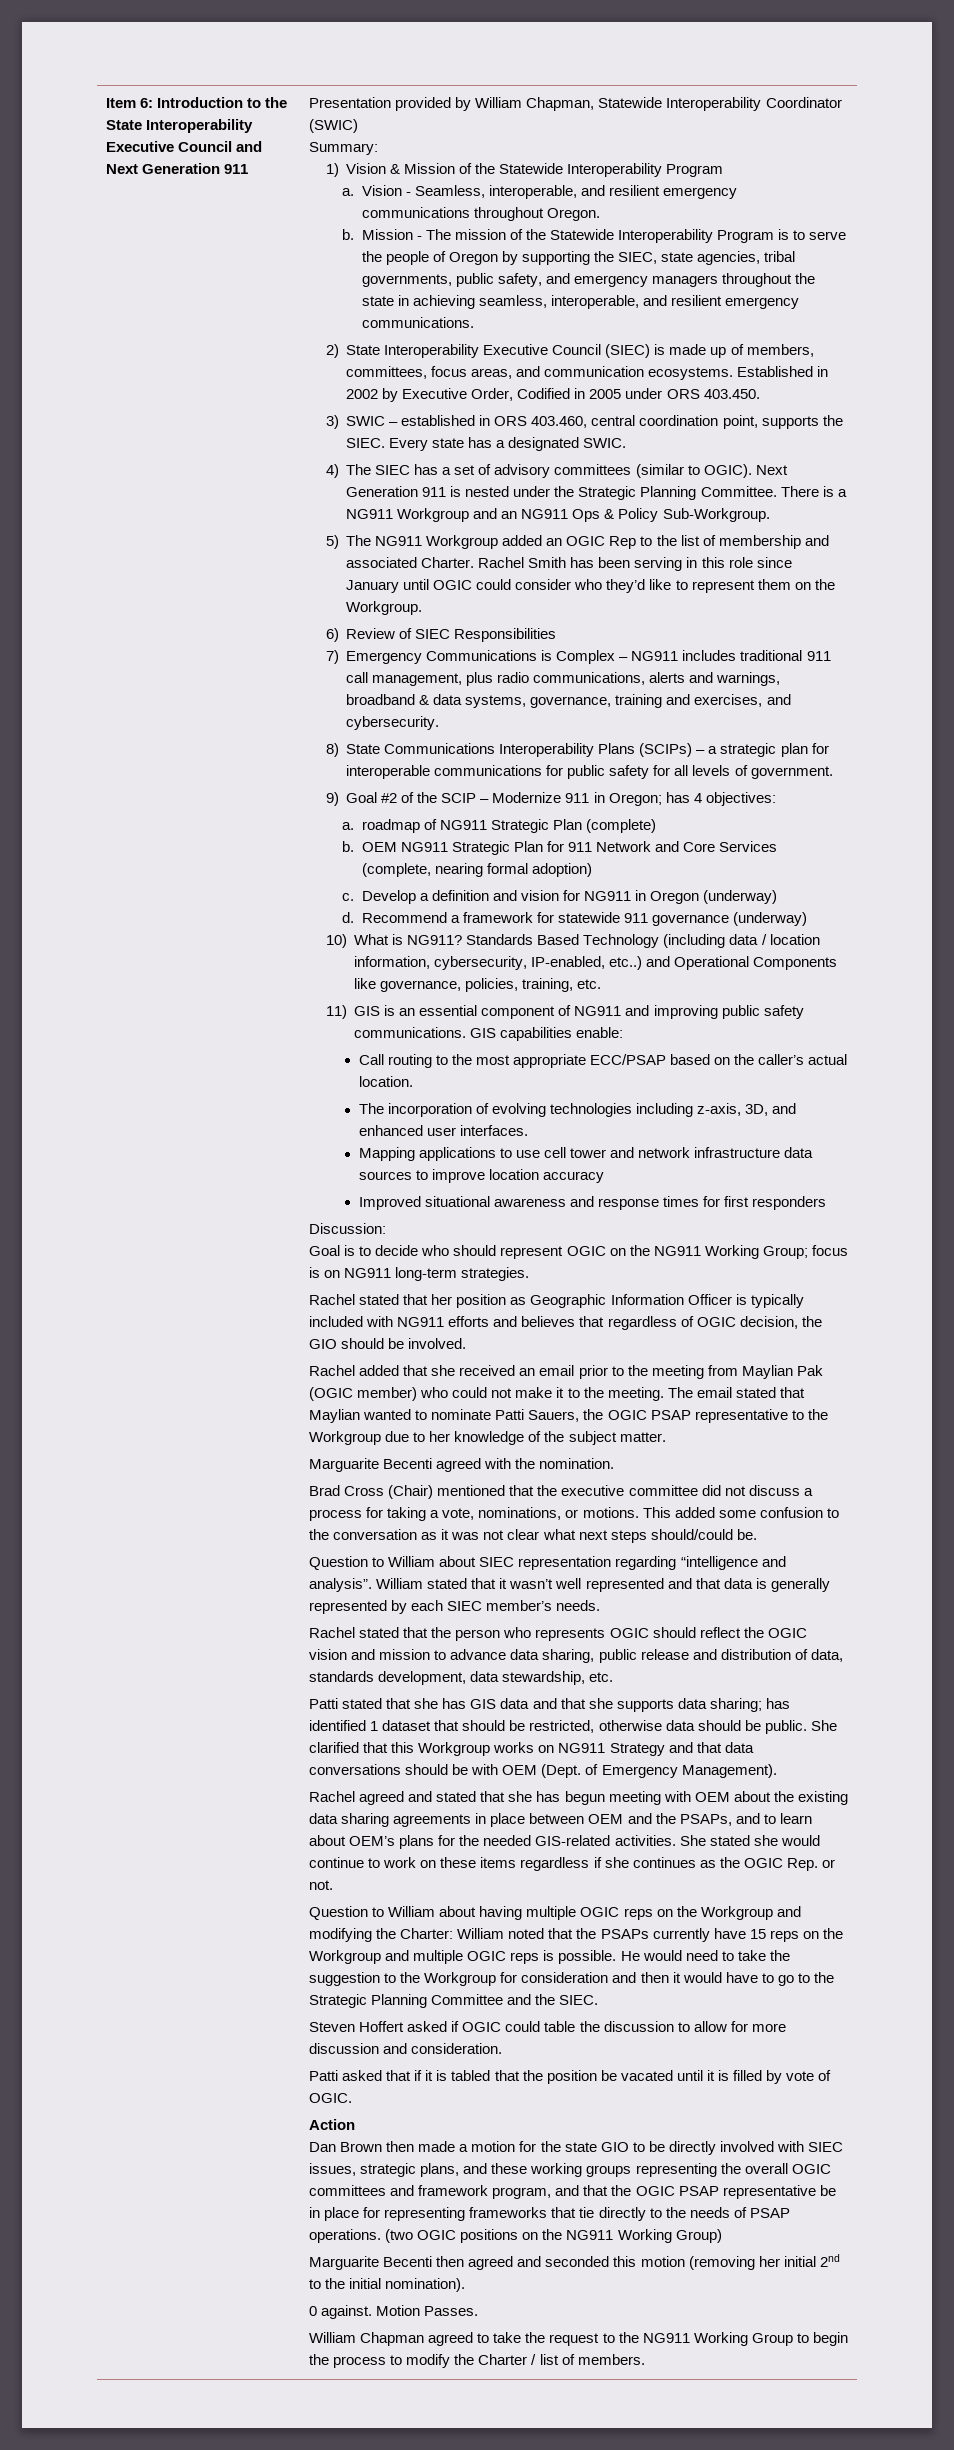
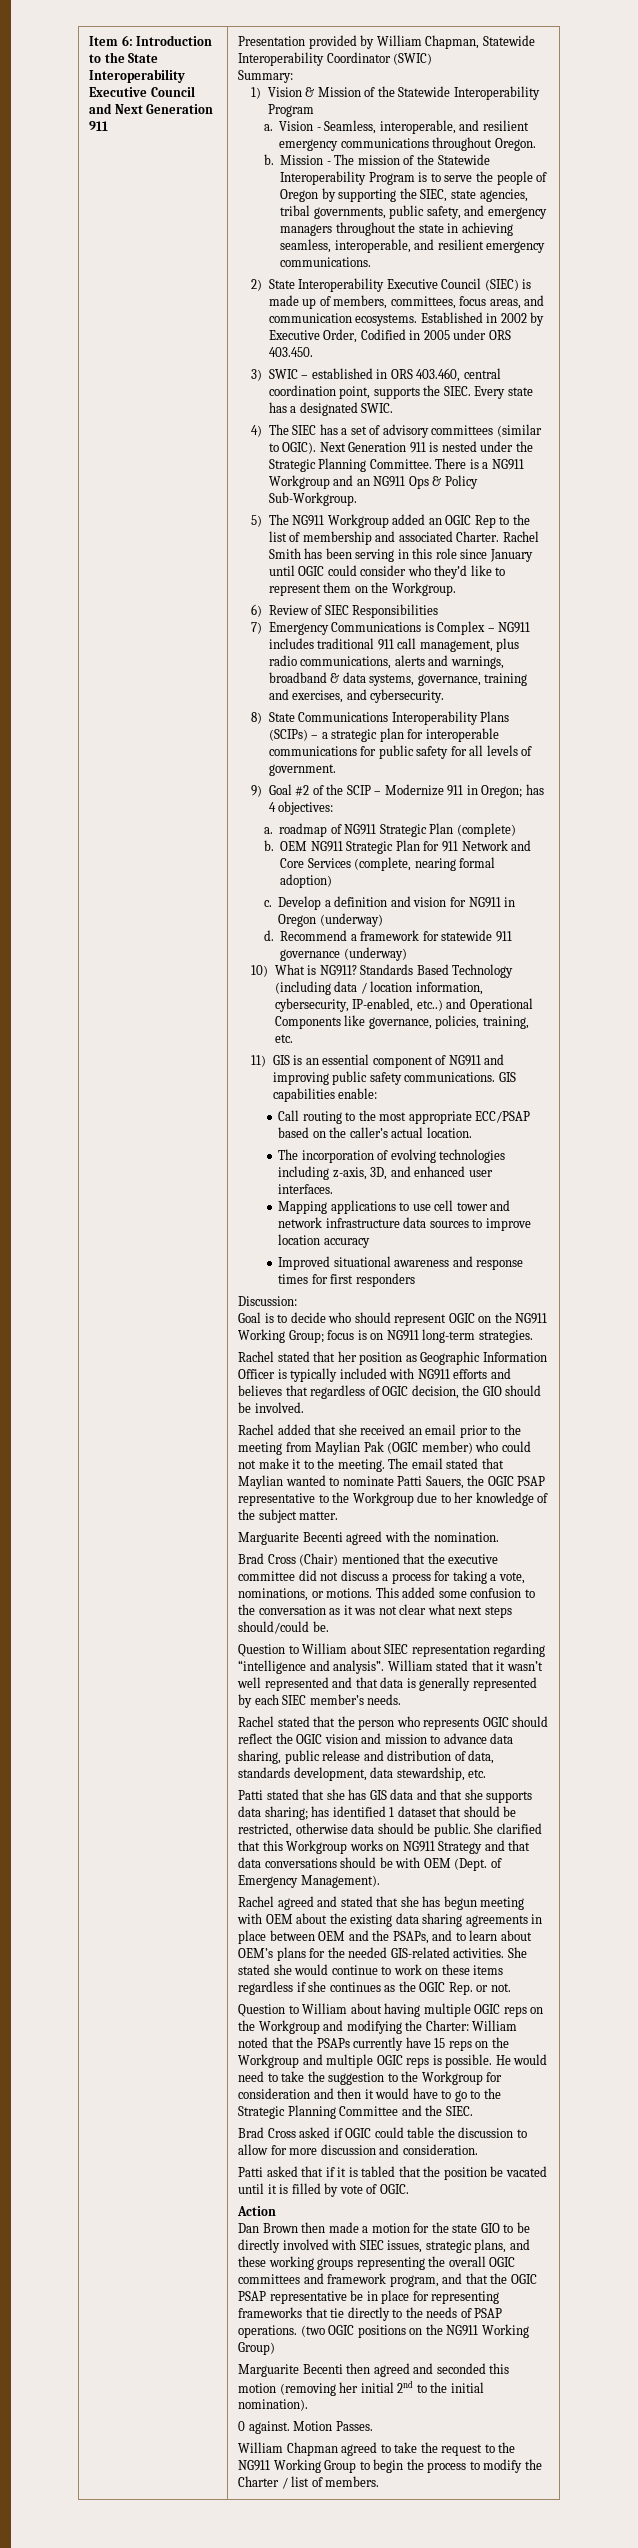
- Steven Hoffert asked if OGIC could table the discussion to allow for more discussion and consideration.
+ Brad Cross asked if OGIC could table the discussion to allow for more discussion and consideration.

